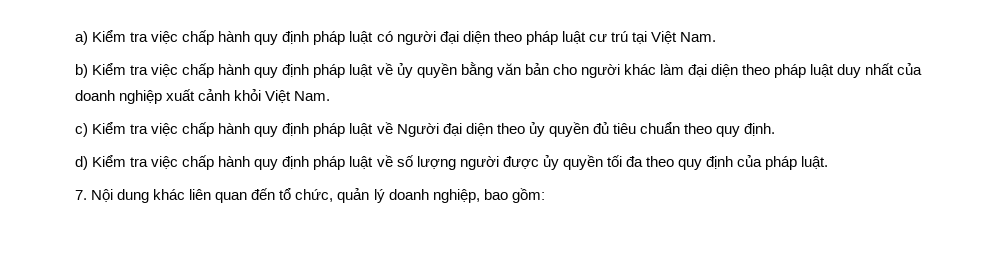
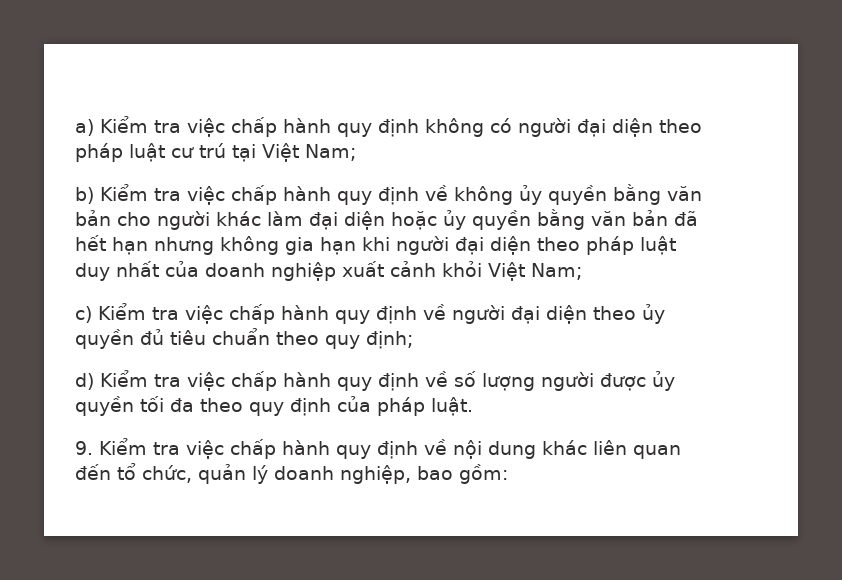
- a) Kiểm tra việc chấp hành quy định pháp luật có người đại diện theo pháp luật cư trú tại Việt Nam.
+ a) Kiểm tra việc chấp hành quy định không có người đại diện theo pháp luật cư trú tại Việt Nam;
- b) Kiểm tra việc chấp hành quy định pháp luật về ủy quyền bằng văn bản cho người khác làm đại diện theo pháp luật duy nhất của doanh nghiệp xuất cảnh khỏi Việt Nam.
+ b) Kiểm tra việc chấp hành quy định về không ủy quyền bằng văn bản cho người khác làm đại diện hoặc ủy quyền bằng văn bản đã hết hạn nhưng không gia hạn khi người đại diện theo pháp luật duy nhất của doanh nghiệp xuất cảnh khỏi Việt Nam;
- c) Kiểm tra việc chấp hành quy định pháp luật về Người đại diện theo ủy quyền đủ tiêu chuẩn theo quy định.
+ c) Kiểm tra việc chấp hành quy định về người đại diện theo ủy quyền đủ tiêu chuẩn theo quy định;
- d) Kiểm tra việc chấp hành quy định pháp luật về số lượng người được ủy quyền tối đa theo quy định của pháp luật.
+ d) Kiểm tra việc chấp hành quy định về số lượng người được ủy quyền tối đa theo quy định của pháp luật.
- 7. Nội dung khác liên quan đến tổ chức, quản lý doanh nghiệp, bao gồm:
+ 9. Kiểm tra việc chấp hành quy định về nội dung khác liên quan đến tổ chức, quản lý doanh nghiệp, bao gồm:

